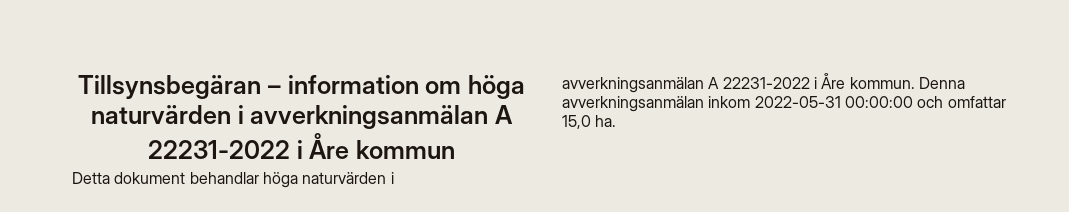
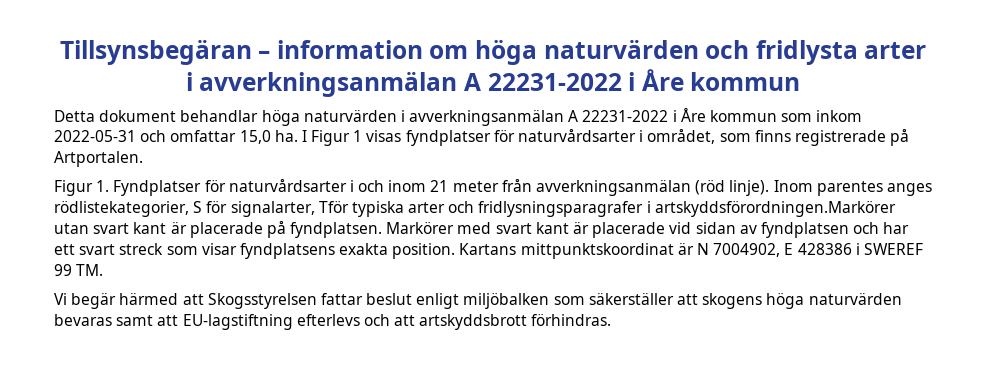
- Tillsynsbegäran – information om höga naturvärden i avverkningsanmälan A 22231-2022 i Åre kommun
+ Tillsynsbegäran – information om höga naturvärden och fridlysta arter i avverkningsanmälan A 22231-2022 i Åre kommun
- Detta dokument behandlar höga naturvärden i avverkningsanmälan A 22231-2022 i Åre kommun. Denna avverkningsanmälan inkom 2022-05-31 00:00:00 och omfattar 15,0 ha.
+ Detta dokument behandlar höga naturvärden i avverkningsanmälan A 22231-2022 i Åre kommun som inkom 2022-05-31 och omfattar 15,0 ha.
+ I Figur 1 visas fyndplatser för naturvårdsarter i området, som finns registrerade på Artportalen.
+ Figur 1. Fyndplatser för naturvårdsarter i och inom 21 meter från avverkningsanmälan (röd linje). Inom parentes anges rödlistekategorier, S för signalarter, Tför typiska arter och fridlysningsparagrafer i artskyddsförordningen.Markörer utan svart kant är placerade på fyndplatsen. Markörer med svart kant är placerade vid sidan av fyndplatsen och har ett svart streck som visar fyndplatsens exakta position. Kartans mittpunktskoordinat är N 7004902, E 428386 i SWEREF 99 TM.
+ Vi begär härmed att Skogsstyrelsen fattar beslut enligt miljöbalken som säkerställer att skogens höga naturvärden bevaras samt att EU-lagstiftning efterlevs och att artskyddsbrott förhindras.

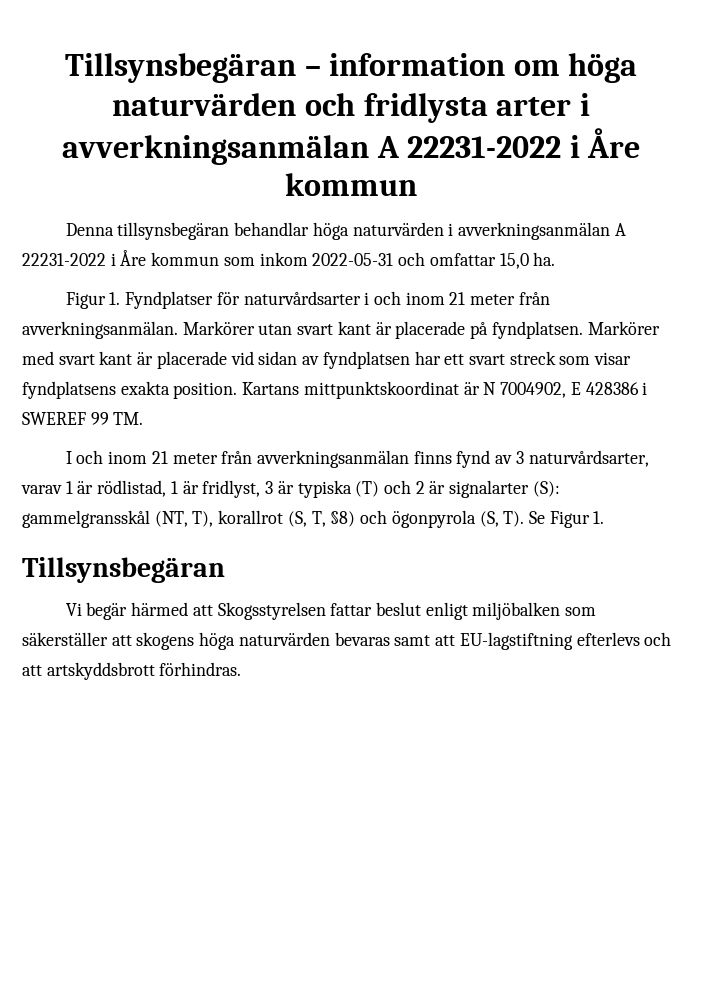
- Detta dokument behandlar höga naturvärden i avverkningsanmälan A 22231-2022 i Åre kommun som inkom 2022-05-31 och omfattar 15,0 ha. I Figur 1 visas fyndplatser för naturvårdsarter i området, som finns registrerade på Artportalen.
+ Denna tillsynsbegäran behandlar höga naturvärden i avverkningsanmälan A 22231-2022 i Åre kommun som inkom 2022-05-31 och omfattar 15,0 ha.
- Figur 1. Fyndplatser för naturvårdsarter i och inom 21 meter från avverkningsanmälan (röd linje). Inom parentes anges rödlistekategorier, S för signalarter, Tför typiska arter och fridlysningsparagrafer i artskyddsförordningen.Markörer utan svart kant är placerade på fyndplatsen.
+ Figur 1. Fyndplatser för naturvårdsarter i och inom 21 meter från avverkningsanmälan. Markörer utan svart kant är placerade på fyndplatsen.
- Markörer med svart kant är placerade vid sidan av fyndplatsen och har ett svart streck som visar fyndplatsens exakta position.
+ Markörer med svart kant är placerade vid sidan av fyndplatsen har ett svart streck som visar fyndplatsens exakta position.
+ I och inom 21 meter från avverkningsanmälan finns fynd av 3 naturvårdsarter, varav 1 är rödlistad, 1 är fridlyst, 3 är typiska (T) och 2 är signalarter (S): gammelgransskål (NT, T), korallrot (S, T, §8) och ögonpyrola (S, T). Se Figur 1.
+ Tillsynsbegäran

